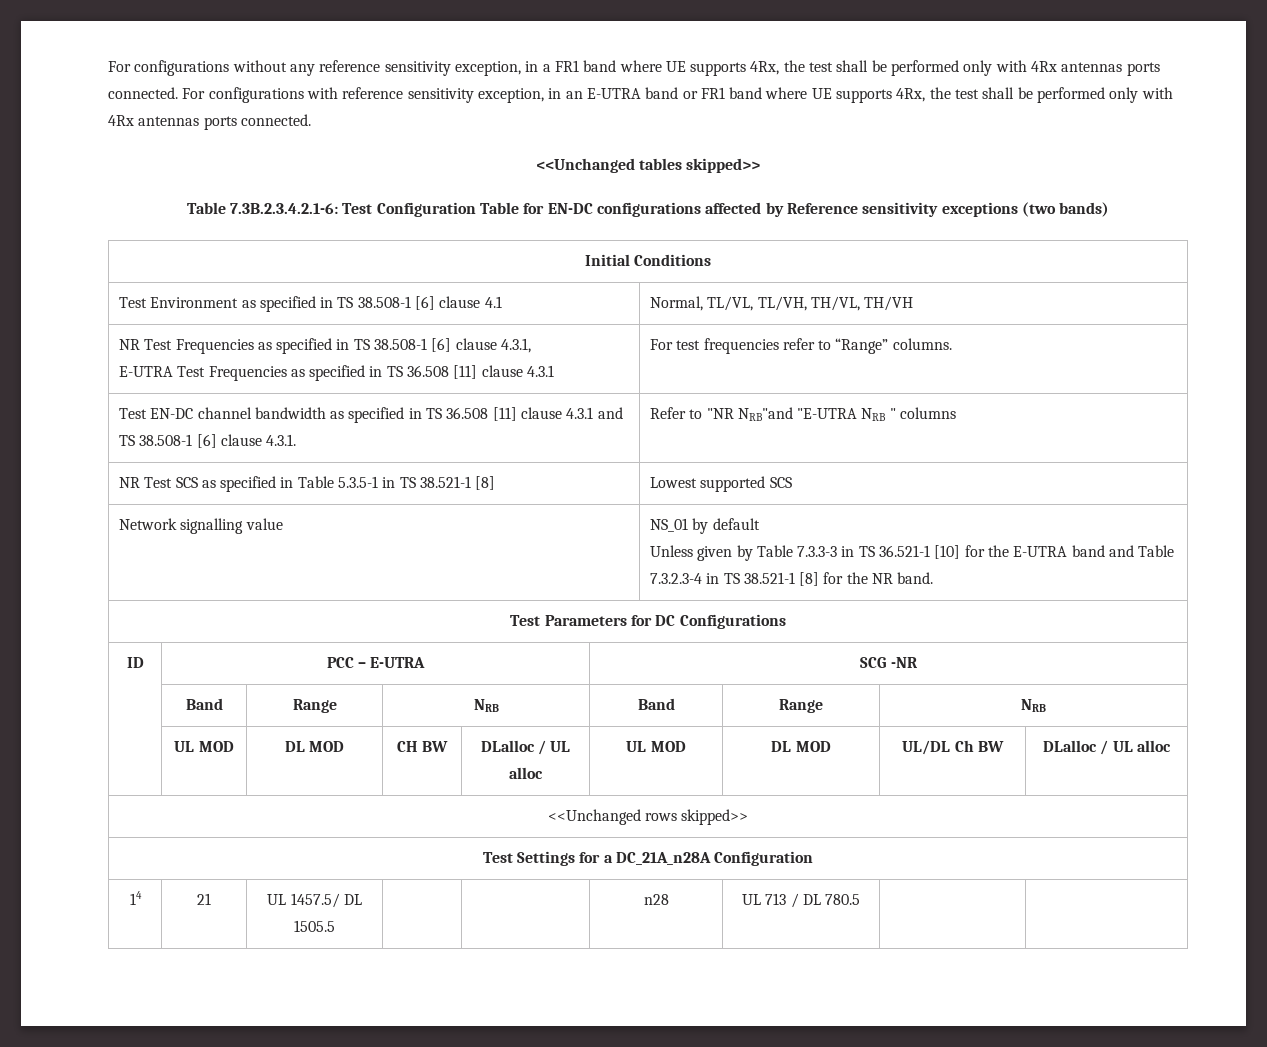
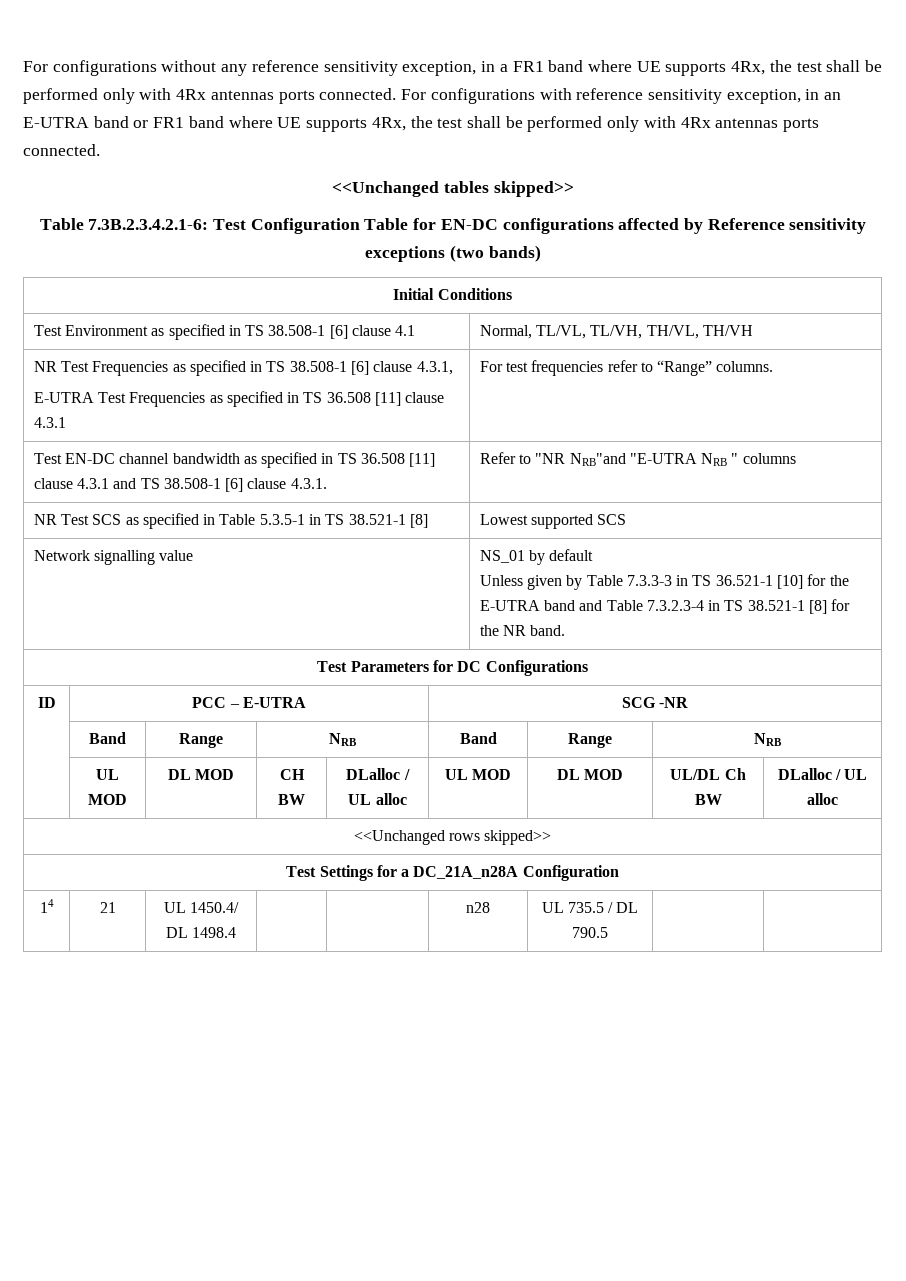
- 14 | 21 | UL 1457.5/ DL 1505.5 | | | n28 | UL 713 / DL 780.5 | |
+ 14 | 21 | UL 1450.4/ DL 1498.4 | | | n28 | UL 735.5 / DL 790.5 | |

